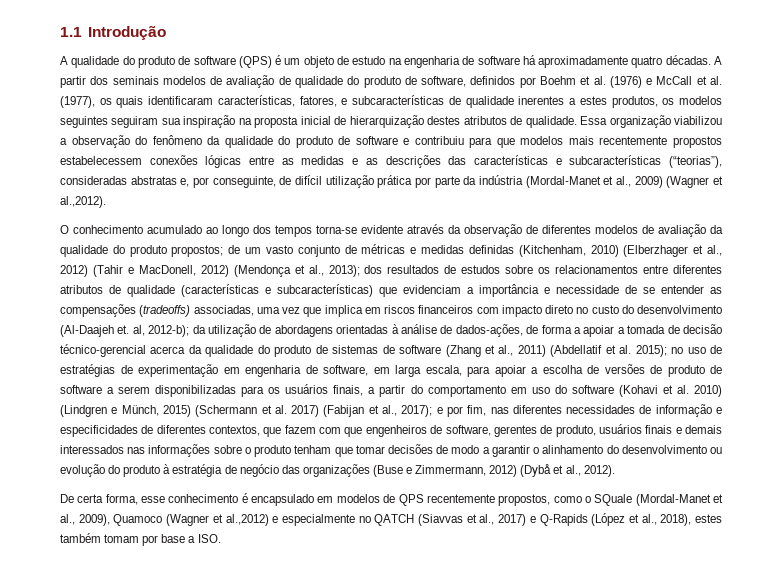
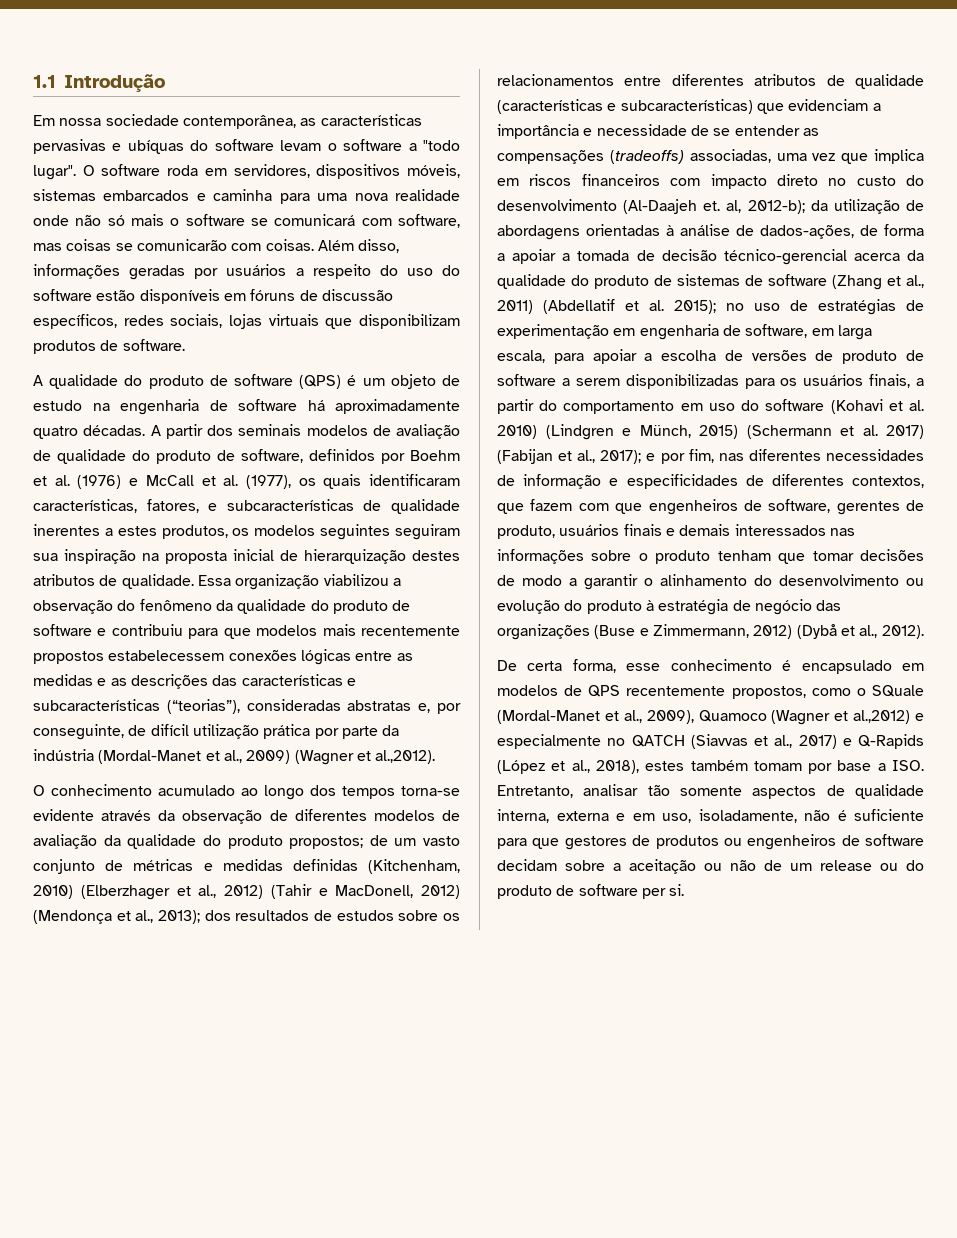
+ Em nossa sociedade contemporânea, as características pervasivas e ubíquas do software levam o software a "todo lugar". O software roda em servidores, dispositivos móveis, sistemas embarcados e caminha para uma nova realidade onde não só mais o software se comunicará com software, mas coisas se comunicarão com coisas. Além disso, informações geradas por usuários a respeito do uso do software estão disponíveis em fóruns de discussão específicos, redes sociais, lojas virtuais que disponibilizam produtos de software.
- De certa forma, esse conhecimento é encapsulado em modelos de QPS recentemente propostos, como o SQuale (Mordal-Manet et al., 2009), Quamoco (Wagner et al.,2012) e especialmente no QATCH (Siavvas et al., 2017) e Q-Rapids (López et al., 2018), estes também tomam por base a ISO.
+ De certa forma, esse conhecimento é encapsulado em modelos de QPS recentemente propostos, como o SQuale (Mordal-Manet et al., 2009), Quamoco (Wagner et al.,2012) e especialmente no QATCH (Siavvas et al., 2017) e Q-Rapids (López et al., 2018), estes também tomam por base a ISO. Entretanto, analisar tão somente aspectos de qualidade interna, externa e em uso, isoladamente, não é suficiente para que gestores de produtos ou engenheiros de software decidam sobre a aceitação ou não de um release ou do produto de software per si.

